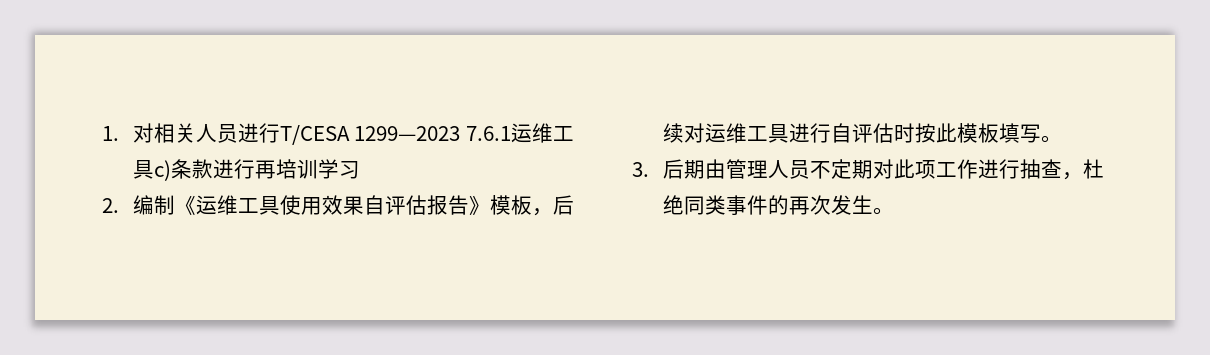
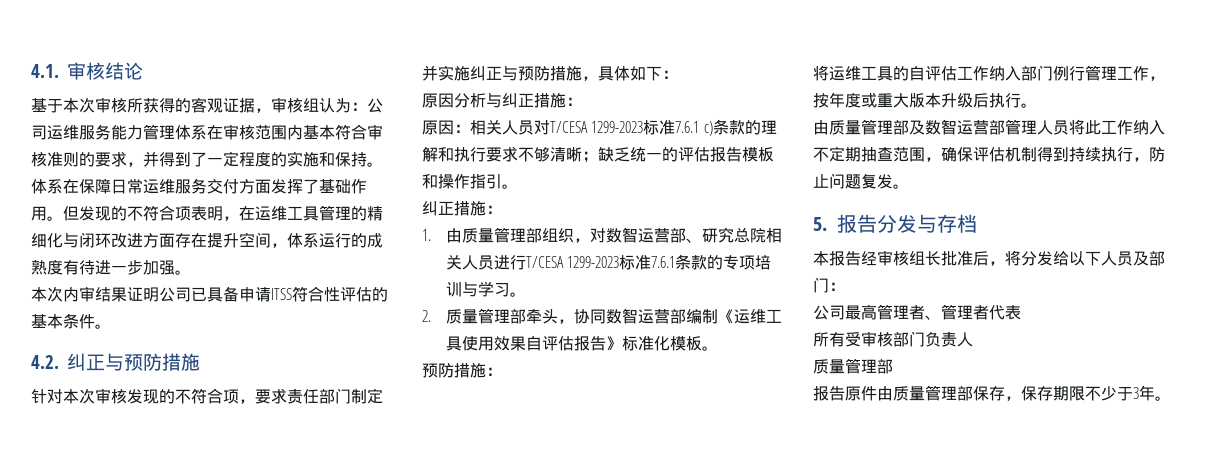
- 1.对相关人员进行T/CESA 1299—2023 7.6.1运维工具c)条款进行再培训学习
+ 4.1.审核结论
+ 基于本次审核所获得的客观证据，审核组认为：公司运维服务能力管理体系在审核范围内基本符合审核准则的要求，并得到了一定程度的实施和保持。体系在保障日常运维服务交付方面发挥了基础作用。但发现的不符合项表明，在运维工具管理的精细化与闭环改进方面存在提升空间，体系运行的成熟度有待进一步加强。
+ 本次内审结果证明公司已具备申请ITSS符合性评估的基本条件。
+ 4.2.纠正与预防措施
+ 针对本次审核发现的不符合项，要求责任部门制定并实施纠正与预防措施，具体如下：
+ 原因分析与纠正措施：
+ 原因：相关人员对T/CESA 1299-2023标准7.6.1 c)条款的理解和执行要求不够清晰；缺乏统一的评估报告模板和操作指引。
+ 纠正措施：
+ 1.由质量管理部组织，对数智运营部、研究总院相关人员进行T/CESA 1299-2023标准7.6.1条款的专项培训与学习。
- 2.编制《运维工具使用效果自评估报告》模板，后续对运维工具进行自评估时按此模板填写。
- 3.后期由管理人员不定期对此项工作进行抽查，杜绝同类事件的再次发生。
+ 2.质量管理部牵头，协同数智运营部编制《运维工具使用效果自评估报告》标准化模板。
+ 预防措施：
+ 将运维工具的自评估工作纳入部门例行管理工作，按年度或重大版本升级后执行。
+ 由质量管理部及数智运营部管理人员将此工作纳入不定期抽查范围，确保评估机制得到持续执行，防止问题复发。
+ 5.报告分发与存档
+ 本报告经审核组长批准后，将分发给以下人员及部门：
+ 公司最高管理者、管理者代表
+ 所有受审核部门负责人
+ 质量管理部
+ 报告原件由质量管理部保存，保存期限不少于3年。

